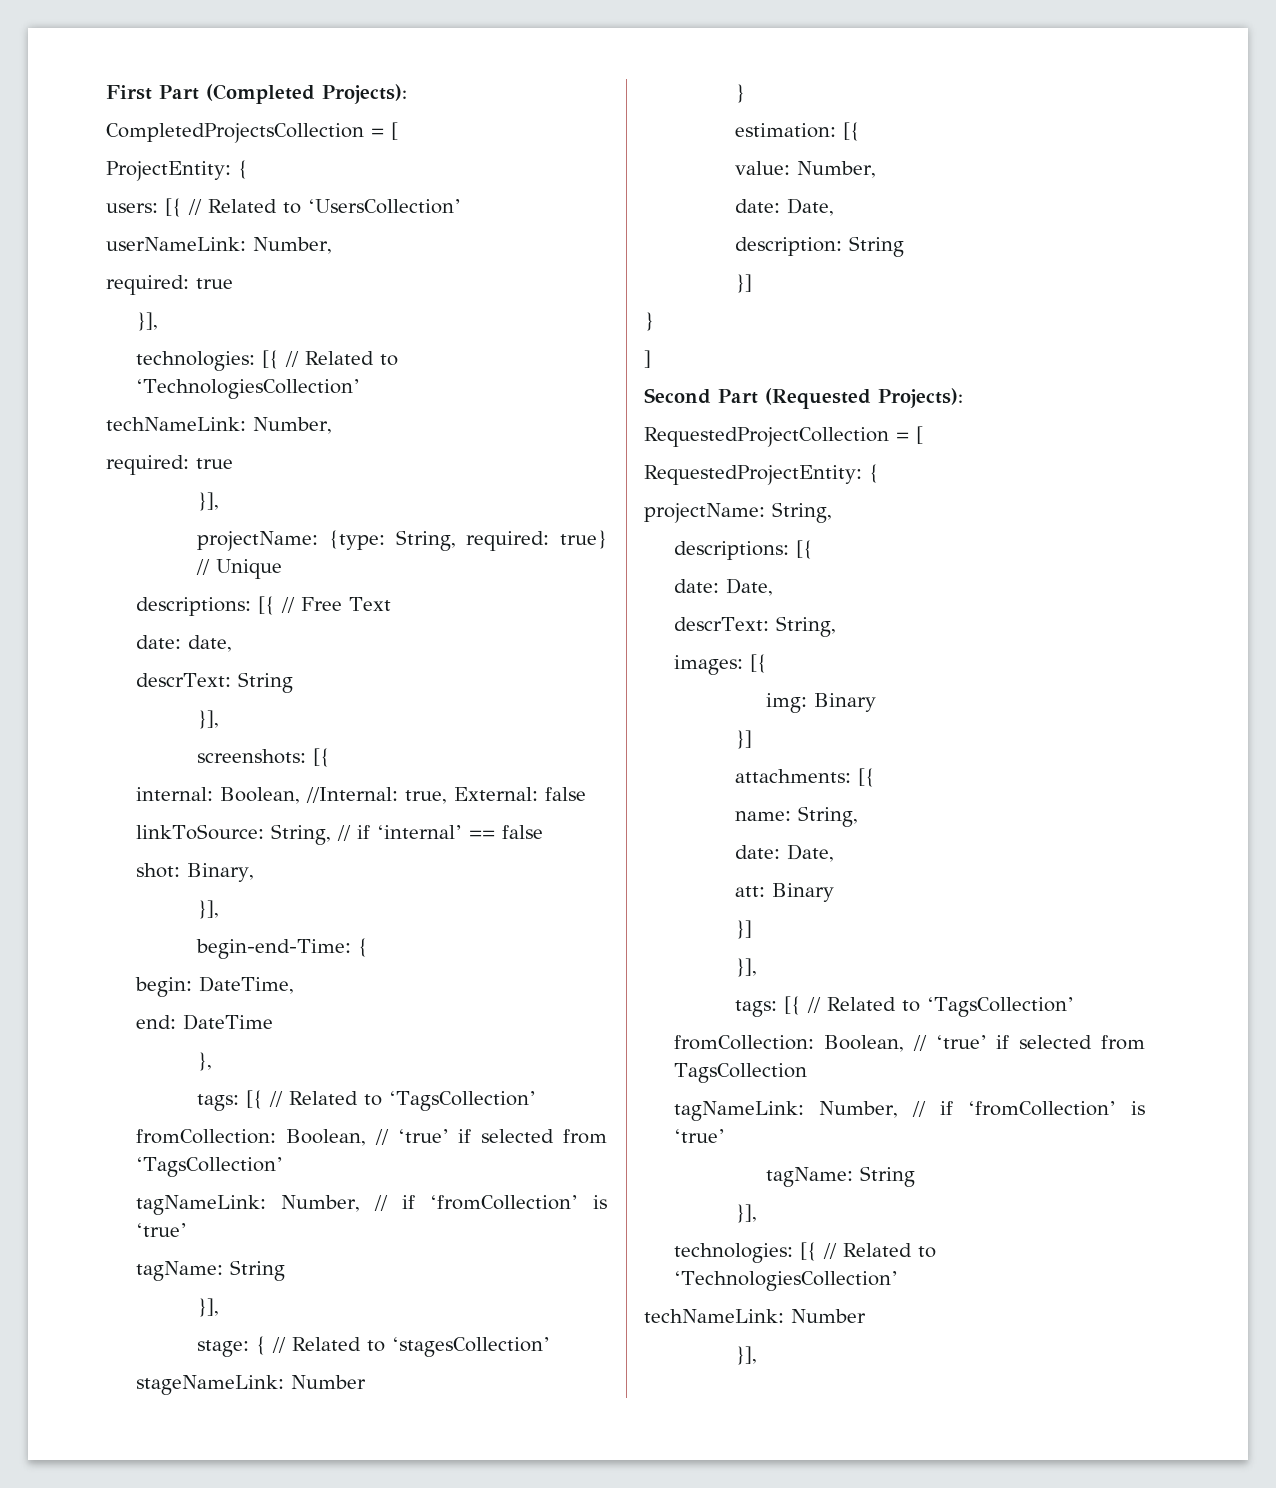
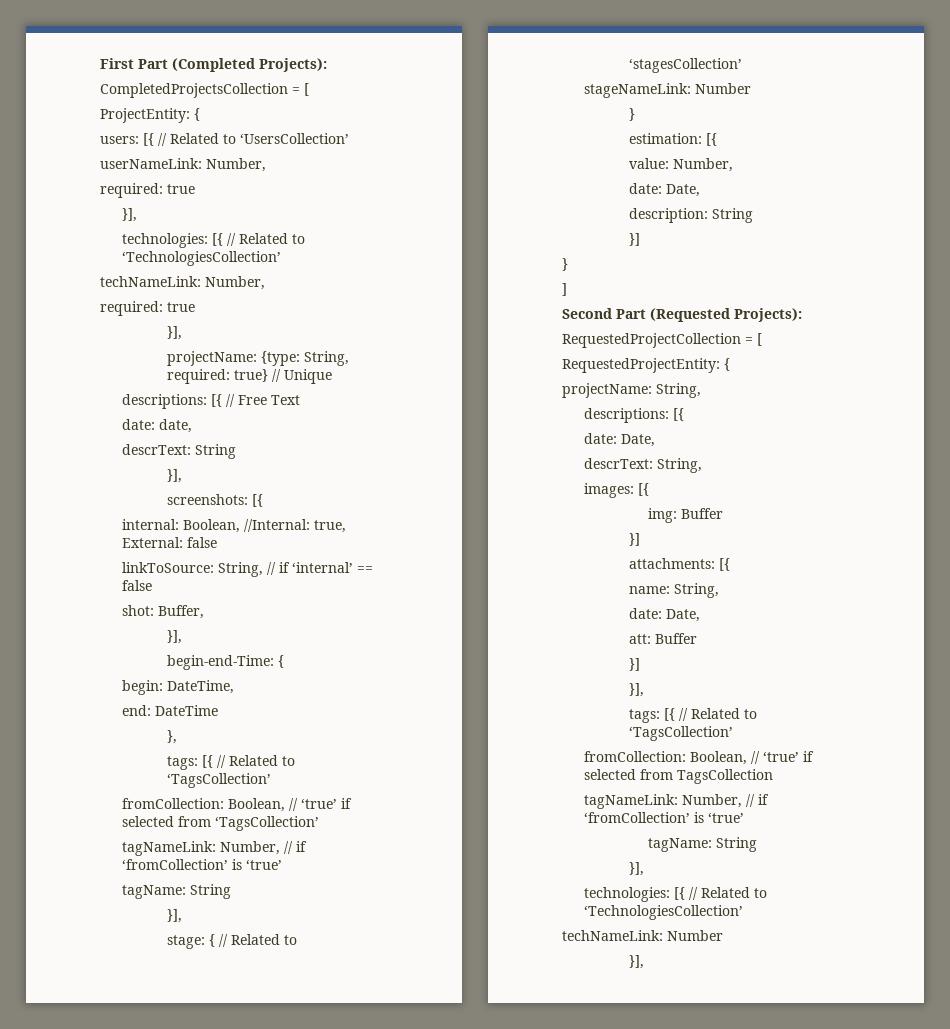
- shot: Binary,
+ shot: Buffer,
- img: Binary
+ img: Buffer
- att: Binary
+ att: Buffer

